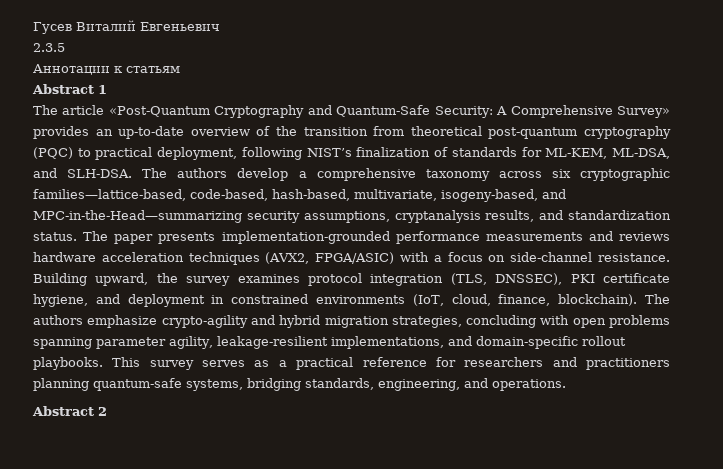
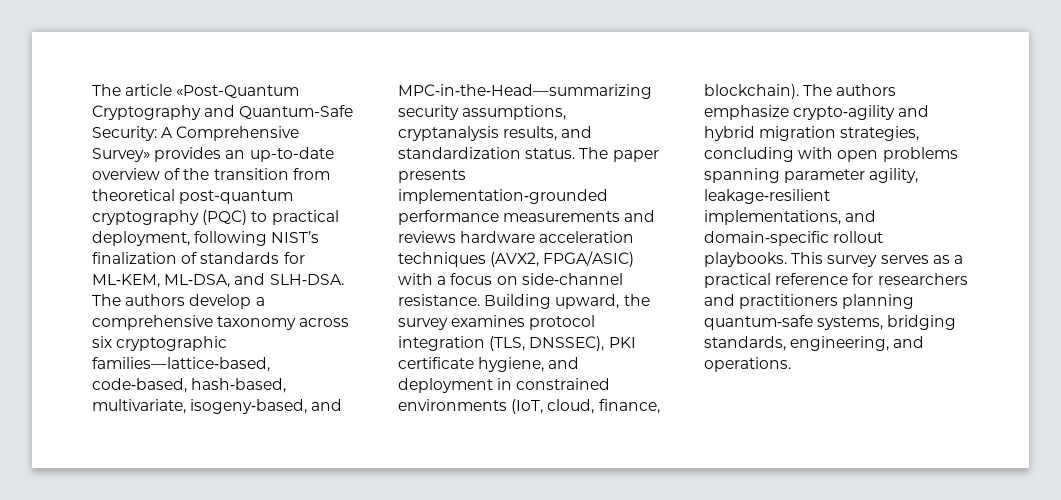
- Гусев Виталий Евгеньевич
- 2.3.5
- Аннотации к статьям
- Abstract 1
- Abstract 2

